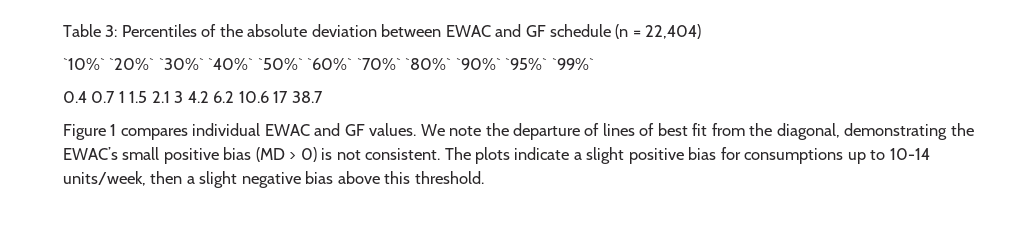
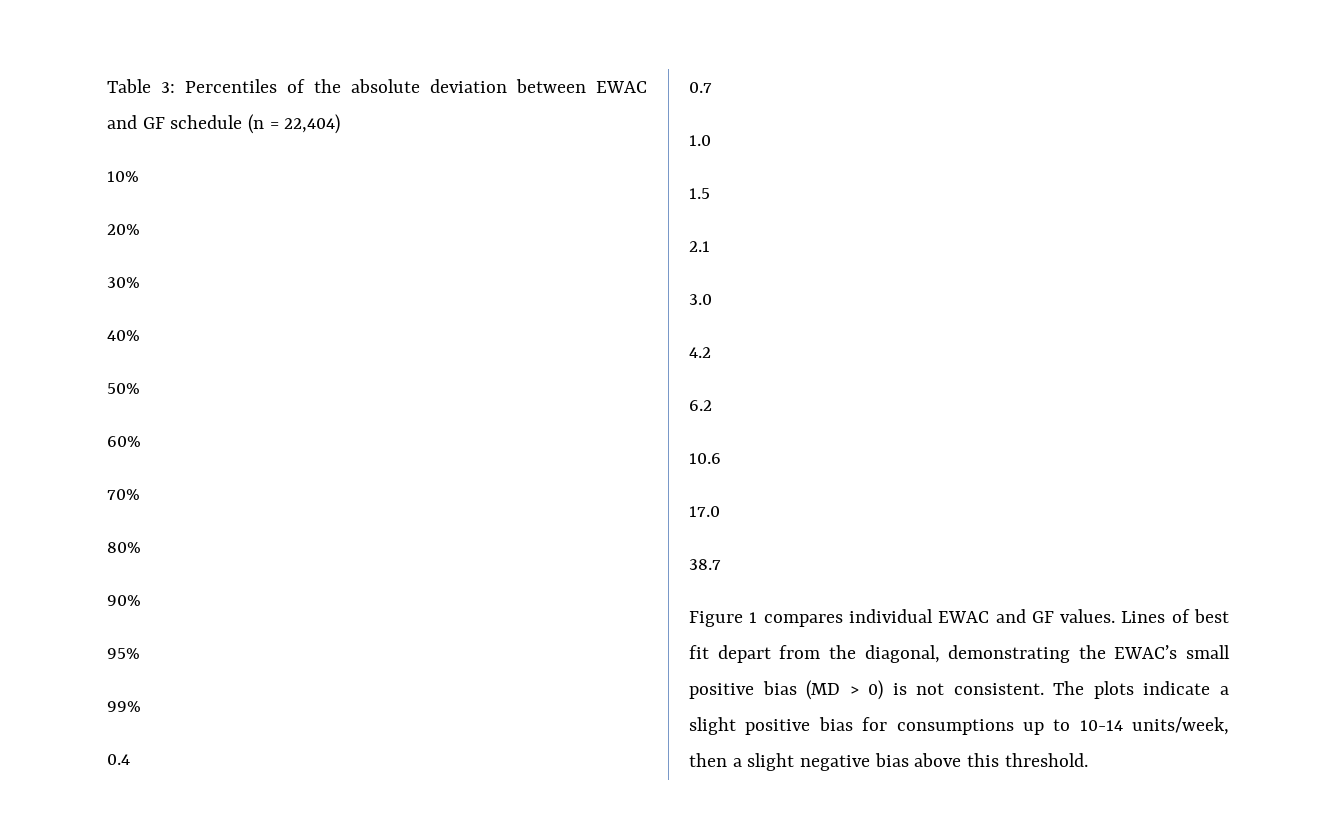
- `10%` `20%` `30%` `40%` `50%` `60%` `70%` `80%` `90%` `95%` `99%`
+ 10%
+ 20%
+ 30%
+ 40%
+ 50%
+ 60%
+ 70%
+ 80%
+ 90%
+ 95%
+ 99%
- 0.4 0.7 1 1.5 2.1 3 4.2 6.2 10.6 17 38.7
+ 0.4
+ 0.7
+ 1.0
+ 1.5
+ 2.1
+ 3.0
+ 4.2
+ 6.2
+ 10.6
+ 17.0
+ 38.7
- We note the departure of lines of best fit from the diagonal, demonstrating the EWAC’s small positive bias (MD > 0) is not consistent.
+ Lines of best fit depart from the diagonal, demonstrating the EWAC’s small positive bias (MD > 0) is not consistent.

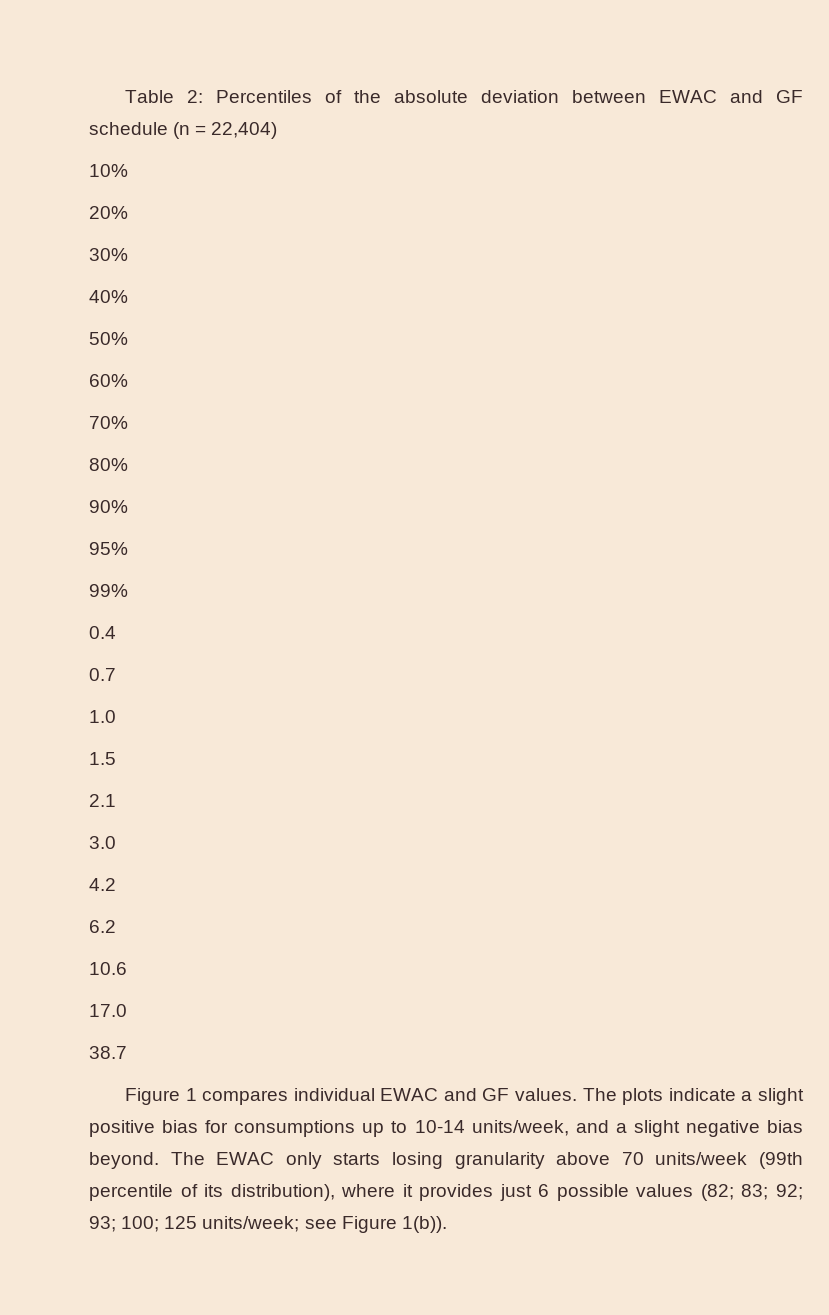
- Table 3: Percentiles of the absolute deviation between EWAC and GF schedule (n = 22,404)
+ Table 2: Percentiles of the absolute deviation between EWAC and GF schedule (n = 22,404)
- Lines of best fit depart from the diagonal, demonstrating the EWAC’s small positive bias (MD > 0) is not consistent.
- The plots indicate a slight positive bias for consumptions up to 10-14 units/week, then a slight negative bias above this threshold.
+ The plots indicate a slight positive bias for consumptions up to 10-14 units/week, and a slight negative bias beyond. The EWAC only starts losing granularity above 70 units/week (99th percentile of its distribution), where it provides just 6 possible values (82; 83; 92; 93; 100; 125 units/week; see Figure 1(b)).

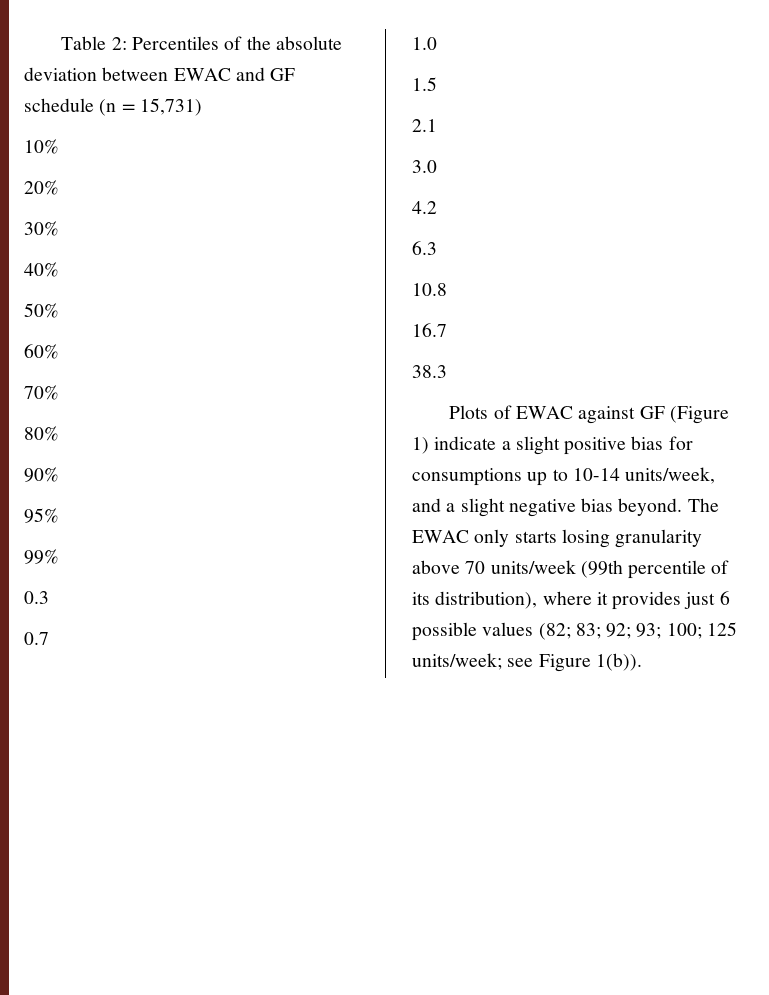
- Table 2: Percentiles of the absolute deviation between EWAC and GF schedule (n = 22,404)
+ Table 2: Percentiles of the absolute deviation between EWAC and GF schedule (n = 15,731)
- 0.4
+ 0.3
- 6.2
- 10.6
- 17.0
- 38.7
- Figure 1 compares individual EWAC and GF values. The plots indicate a slight positive bias for consumptions up to 10-14 units/week, and a slight negative bias beyond.
+ 6.3
+ 10.8
+ 16.7
+ 38.3
+ Plots of EWAC against GF (Figure 1) indicate a slight positive bias for consumptions up to 10-14 units/week, and a slight negative bias beyond.

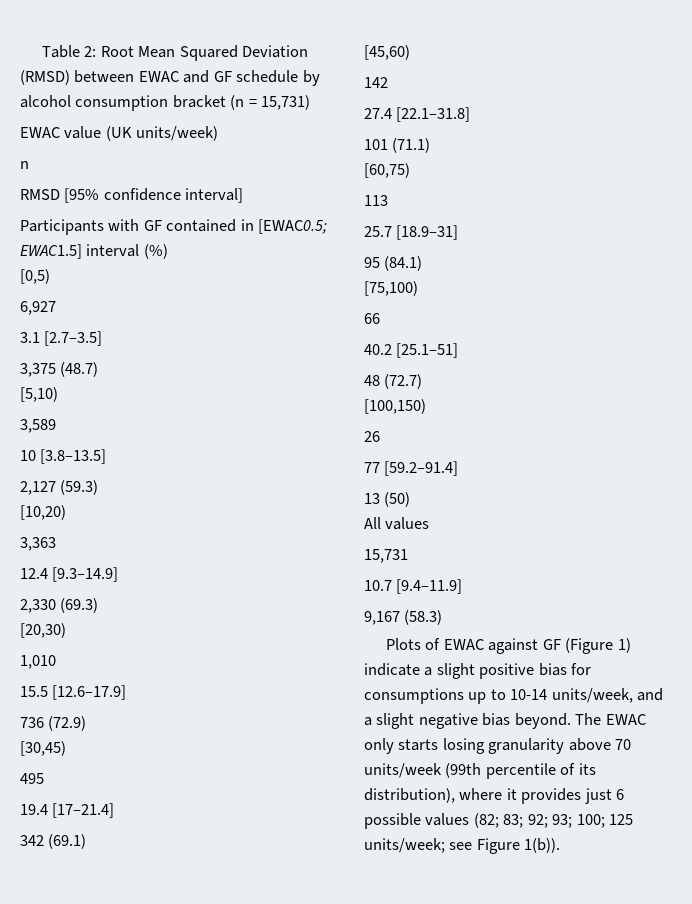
- Table 2: Percentiles of the absolute deviation between EWAC and GF schedule (n = 15,731)
+ Table 2: Root Mean Squared Deviation (RMSD) between EWAC and GF schedule by alcohol consumption bracket (n = 15,731)
- 10%
- 20%
- 30%
- 40%
- 50%
- 60%
- 70%
- 80%
- 90%
- 95%
- 99%
- 0.3
- 0.7
- 1.0
- 1.5
- 2.1
- 3.0
- 4.2
- 6.3
- 10.8
- 16.7
- 38.3
+ EWAC value (UK units/week)
+ n
+ RMSD [95% confidence interval]
+ Participants with GF contained in [EWAC0.5; EWAC1.5] interval (%)
+ [0,5)
+ 6,927
+ 3.1 [2.7–3.5]
+ 3,375 (48.7)
+ [5,10)
+ 3,589
+ 10 [3.8–13.5]
+ 2,127 (59.3)
+ [10,20)
+ 3,363
+ 12.4 [9.3–14.9]
+ 2,330 (69.3)
+ [20,30)
+ 1,010
+ 15.5 [12.6–17.9]
+ 736 (72.9)
+ [30,45)
+ 495
+ 19.4 [17–21.4]
+ 342 (69.1)
+ [45,60)
+ 142
+ 27.4 [22.1–31.8]
+ 101 (71.1)
+ [60,75)
+ 113
+ 25.7 [18.9–31]
+ 95 (84.1)
+ [75,100)
+ 66
+ 40.2 [25.1–51]
+ 48 (72.7)
+ [100,150)
+ 26
+ 77 [59.2–91.4]
+ 13 (50)
+ All values
+ 15,731
+ 10.7 [9.4–11.9]
+ 9,167 (58.3)

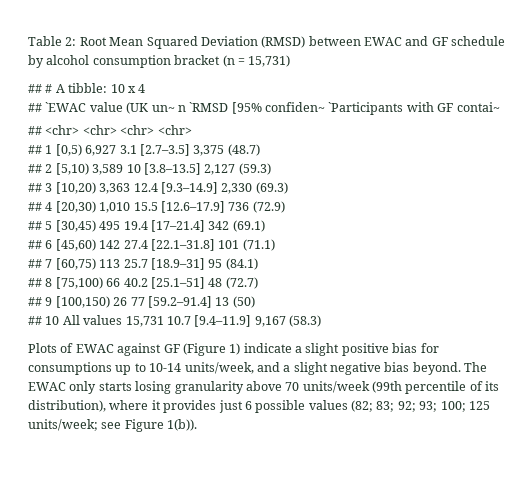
- EWAC value (UK units/week)
- n
- RMSD [95% confidence interval]
- Participants with GF contained in [EWAC0.5; EWAC1.5] interval (%)
- [0,5)
- 6,927
- 3.1 [2.7–3.5]
- 3,375 (48.7)
+ ## # A tibble: 10 x 4
+ ## `EWAC value (UK un~ n `RMSD [95% confiden~ `Participants with GF contai~
+ ## <chr> <chr> <chr> <chr>
+ ## 1 [0,5) 6,927 3.1 [2.7–3.5] 3,375 (48.7)
- [5,10)
- 3,589
- 10 [3.8–13.5]
- 2,127 (59.3)
+ ## 2 [5,10) 3,589 10 [3.8–13.5] 2,127 (59.3)
- [10,20)
- 3,363
- 12.4 [9.3–14.9]
- 2,330 (69.3)
+ ## 3 [10,20) 3,363 12.4 [9.3–14.9] 2,330 (69.3)
- [20,30)
- 1,010
- 15.5 [12.6–17.9]
- 736 (72.9)
+ ## 4 [20,30) 1,010 15.5 [12.6–17.9] 736 (72.9)
- [30,45)
- 495
- 19.4 [17–21.4]
- 342 (69.1)
+ ## 5 [30,45) 495 19.4 [17–21.4] 342 (69.1)
- [45,60)
- 142
- 27.4 [22.1–31.8]
- 101 (71.1)
+ ## 6 [45,60) 142 27.4 [22.1–31.8] 101 (71.1)
- [60,75)
- 113
- 25.7 [18.9–31]
- 95 (84.1)
+ ## 7 [60,75) 113 25.7 [18.9–31] 95 (84.1)
- [75,100)
- 66
- 40.2 [25.1–51]
- 48 (72.7)
+ ## 8 [75,100) 66 40.2 [25.1–51] 48 (72.7)
- [100,150)
- 26
- 77 [59.2–91.4]
- 13 (50)
+ ## 9 [100,150) 26 77 [59.2–91.4] 13 (50)
- All values
- 15,731
- 10.7 [9.4–11.9]
- 9,167 (58.3)
+ ## 10 All values 15,731 10.7 [9.4–11.9] 9,167 (58.3)

